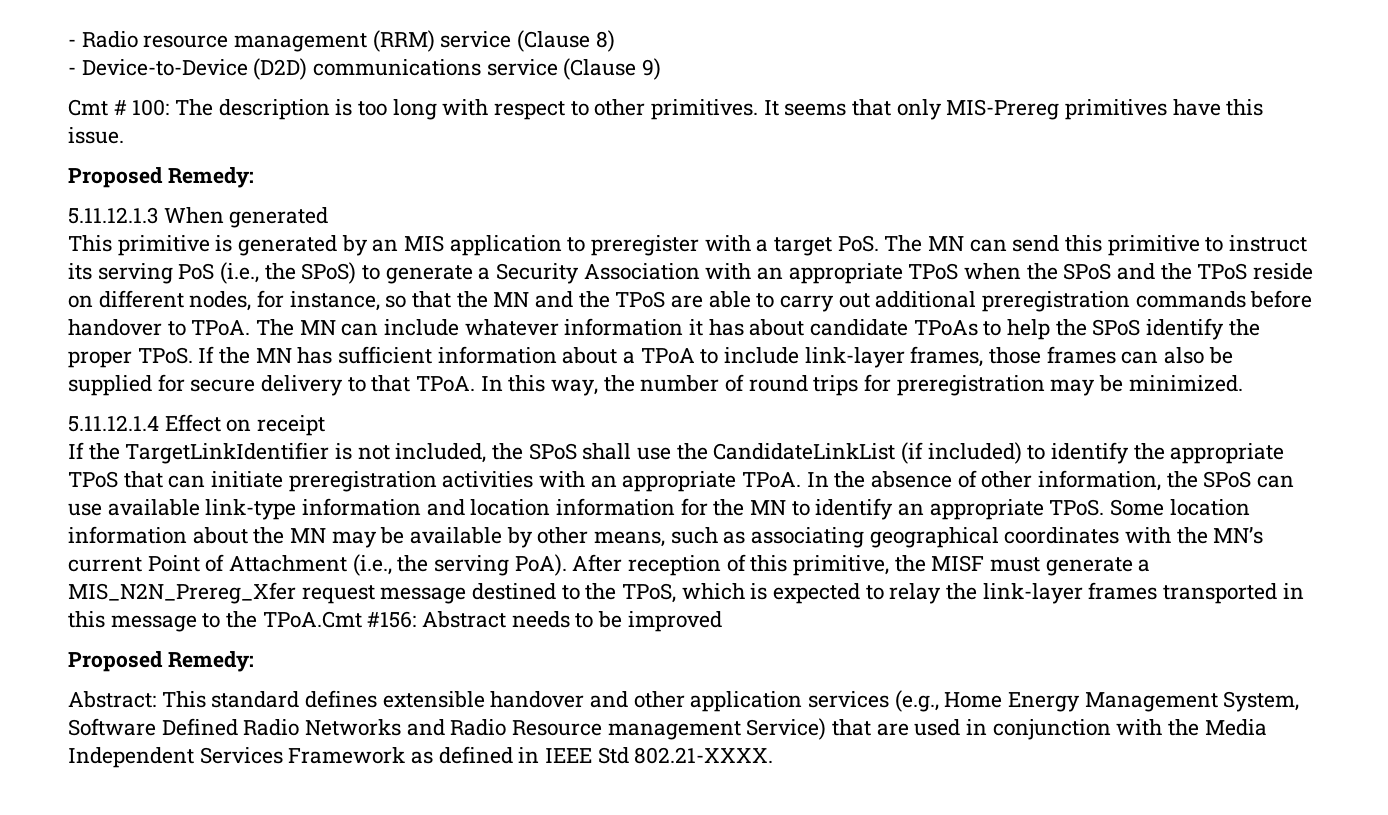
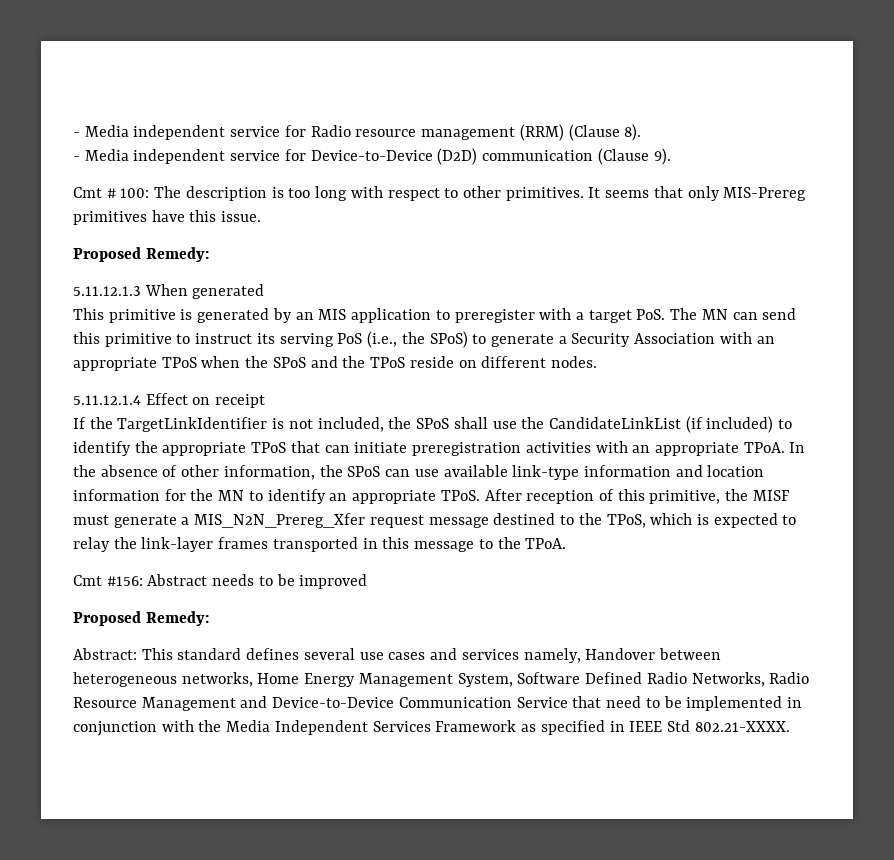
- - Radio resource management (RRM) service (Clause 8)
- - Device-to-Device (D2D) communications service (Clause 9)
+ - Media independent service for Radio resource management (RRM) (Clause 8).
+ - Media independent service for Device-to-Device (D2D) communication (Clause 9).
- This primitive is generated by an MIS application to preregister with a target PoS. The MN can send this primitive to instruct its serving PoS (i.e., the SPoS) to generate a Security Association with an appropriate TPoS when the SPoS and the TPoS reside on different nodes, for instance, so that the MN and the TPoS are able to carry out additional preregistration commands before handover to TPoA. The MN can include whatever information it has about candidate TPoAs to help the SPoS identify the proper TPoS. If the MN has sufficient information about a TPoA to include link-layer frames, those frames can also be supplied for secure delivery to that TPoA. In this way, the number of round trips for preregistration may be minimized.
+ This primitive is generated by an MIS application to preregister with a target PoS. The MN can send this primitive to instruct its serving PoS (i.e., the SPoS) to generate a Security Association with an appropriate TPoS when the SPoS and the TPoS reside on different nodes.
- Some location information about the MN may be available by other means, such as associating geographical coordinates with the MN’s current Point of Attachment (i.e., the serving PoA).
- After reception of this primitive, the MISF must generate a MIS_N2N_Prereg_Xfer request message destined to the TPoS, which is expected to relay the link-layer frames transported in this message to the TPoA.Cmt #156: Abstract needs to be improved
+ After reception of this primitive, the MISF must generate a MIS_N2N_Prereg_Xfer request message destined to the TPoS, which is expected to relay the link-layer frames transported in this message to the TPoA.
+ Cmt #156: Abstract needs to be improved
- Abstract: This standard defines extensible handover and other application services (e.g., Home Energy Management System, Software Defined Radio Networks and Radio Resource management Service) that are used in conjunction with the Media Independent Services Framework as defined in IEEE Std 802.21-XXXX.
+ Abstract: This standard defines several use cases and services namely, Handover between heterogeneous networks, Home Energy Management System, Software Defined Radio Networks, Radio Resource Management and Device-to-Device Communication Service that need to be implemented in conjunction with the Media Independent Services Framework as specified in IEEE Std 802.21-XXXX.

